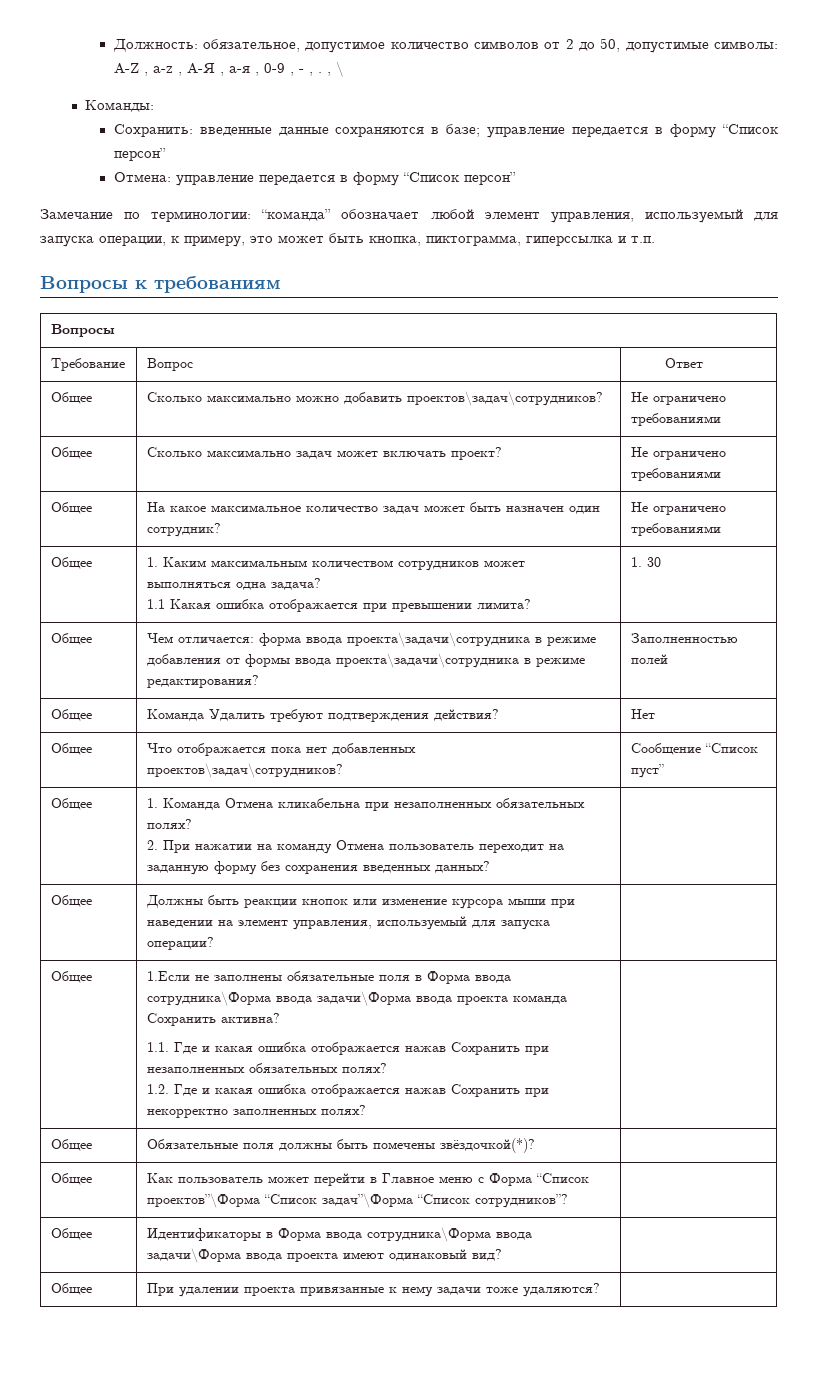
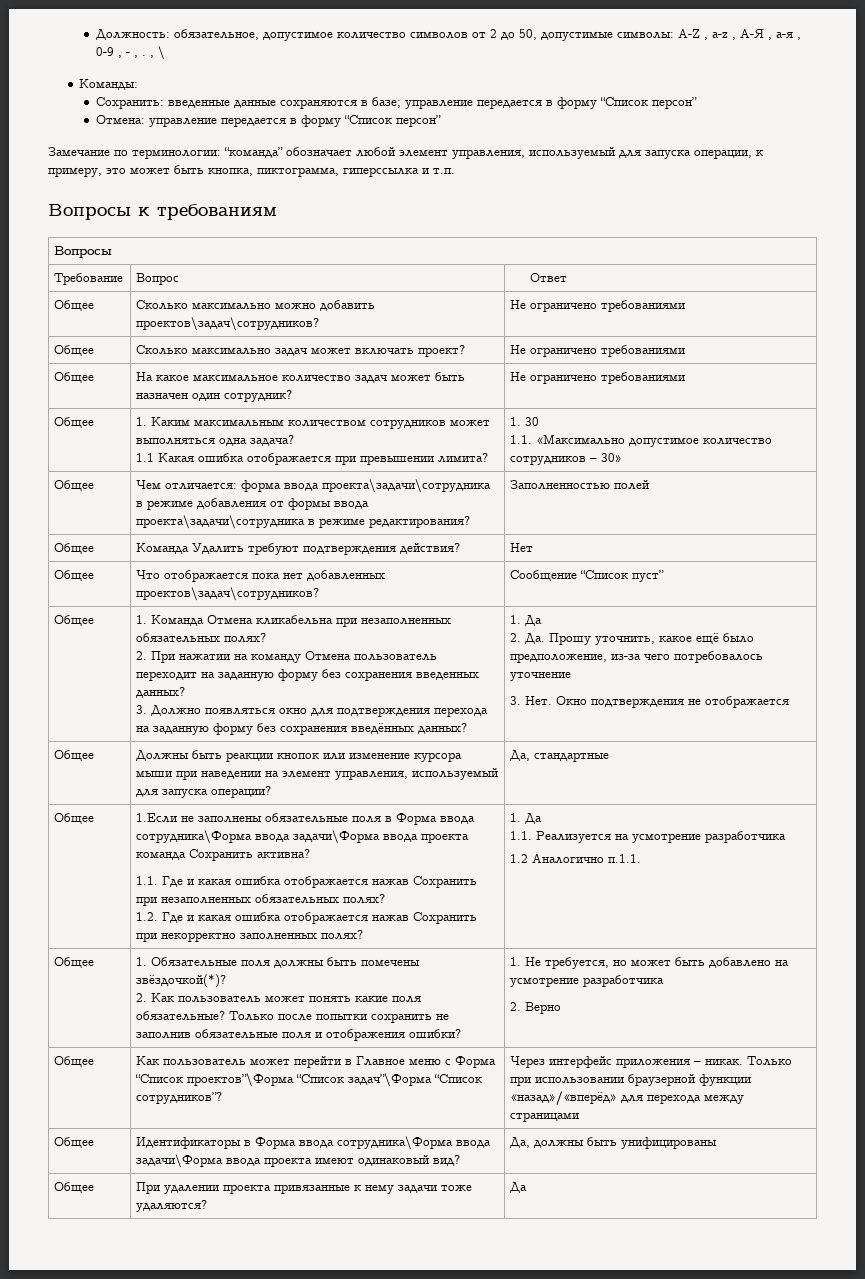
  Общее | 1. Каким максимальным количеством сотрудников может выполняться одна задача?
  1.1 Какая ошибка отображается при превышении лимита? | 1. 30
+ 1.1. «Максимально допустимое количество сотрудников – 30»
+ 3. Должно появляться окно для подтверждения перехода на заданную форму без сохранения введённых данных? | 1. Да
+ 2. Да. Прошу уточнить, какое ещё было предположение, из-за чего потребовалось уточнение
+ 3. Нет. Окно подтверждения не отображается
- Общее | Должны быть реакции кнопок или изменение курсора мыши при наведении на элемент управления, используемый для запуска операции? |
+ Общее | Должны быть реакции кнопок или изменение курсора мыши при наведении на элемент управления, используемый для запуска операции? | Да, стандартные
- 1.2. Где и какая ошибка отображается нажав Сохранить при некорректно заполненных полях? |
- Общее | Обязательные поля должны быть помечены звёздочкой(*)? |
+ 1.2. Где и какая ошибка отображается нажав Сохранить при некорректно заполненных полях? | 1. Да
+ 1.1. Реализуется на усмотрение разработчика
+ 1.2 Аналогично п.1.1.
+ Общее | 1. Обязательные поля должны быть помечены звёздочкой(*)?
+ 2. Как пользователь может понять какие поля обязательные? Только после попытки сохранить не заполнив обязательные поля и отображения ошибки? | 1. Не требуется, но может быть добавлено на усмотрение разработчика
+ 2. Верно
- Общее | Как пользователь может перейти в Главное меню с Форма “Список проектов”\Форма “Список задач”\Форма “Список сотрудников”? |
+ Общее | Как пользователь может перейти в Главное меню с Форма “Список проектов”\Форма “Список задач”\Форма “Список сотрудников”? | Через интерфейс приложения – никак. Только при использовании браузерной функции «назад»/«вперёд» для перехода между страницами
- Общее | Идентификаторы в Форма ввода сотрудника\Форма ввода задачи\Форма ввода проекта имеют одинаковый вид? |
+ Общее | Идентификаторы в Форма ввода сотрудника\Форма ввода задачи\Форма ввода проекта имеют одинаковый вид? | Да, должны быть унифицированы
- Общее | При удалении проекта привязанные к нему задачи тоже удаляются? |
+ Общее | При удалении проекта привязанные к нему задачи тоже удаляются? | Да

